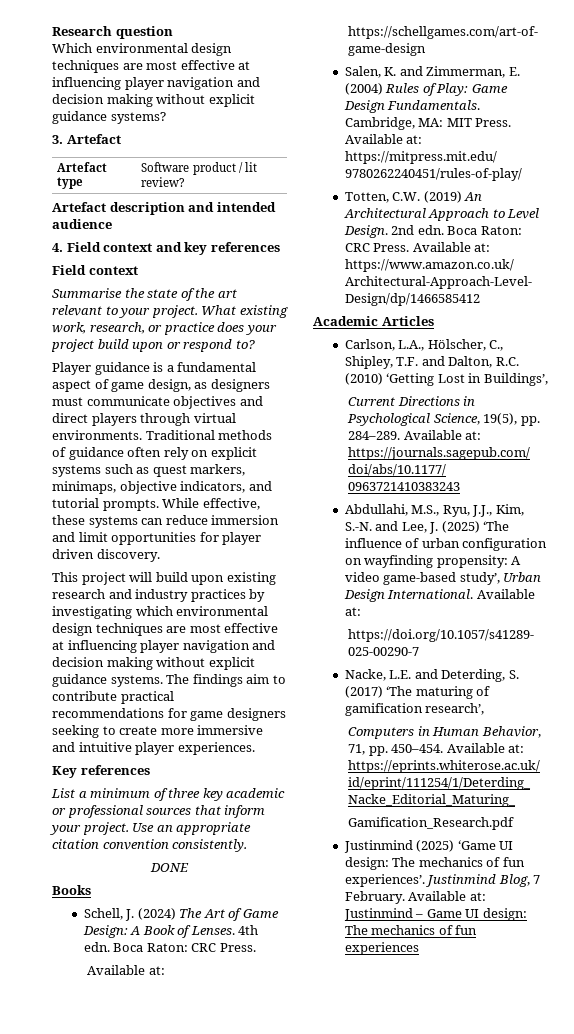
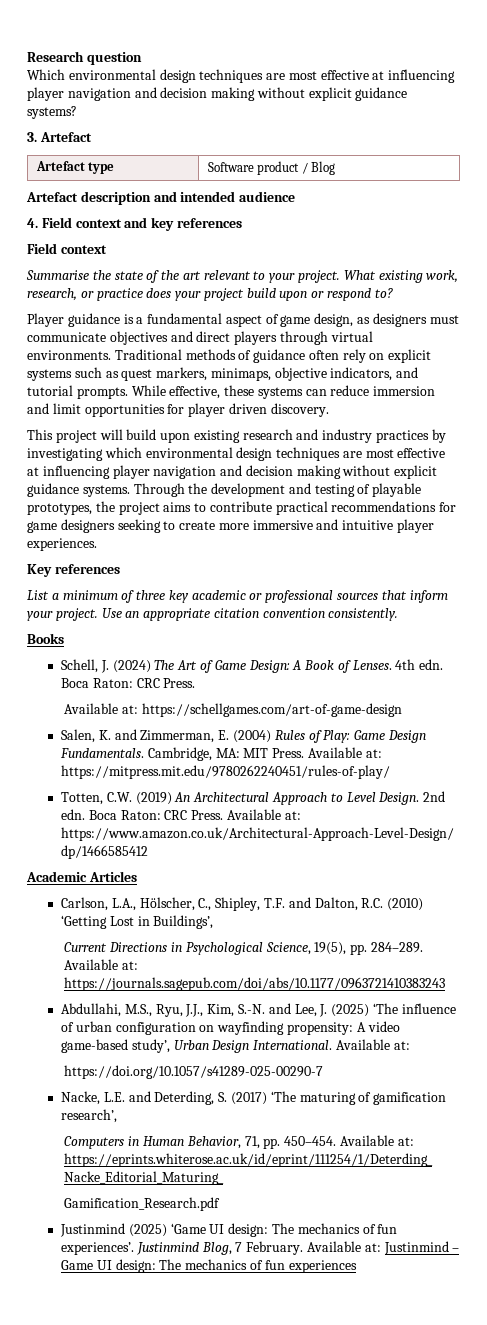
- Artefact type | Software product / lit review?
+ Artefact type | Software product / Blog
- The findings aim to contribute practical recommendations for game designers seeking to create more immersive and intuitive player experiences.
+ Through the development and testing of playable prototypes, the project aims to contribute practical recommendations for game designers seeking to create more immersive and intuitive player experiences.
- DONE

